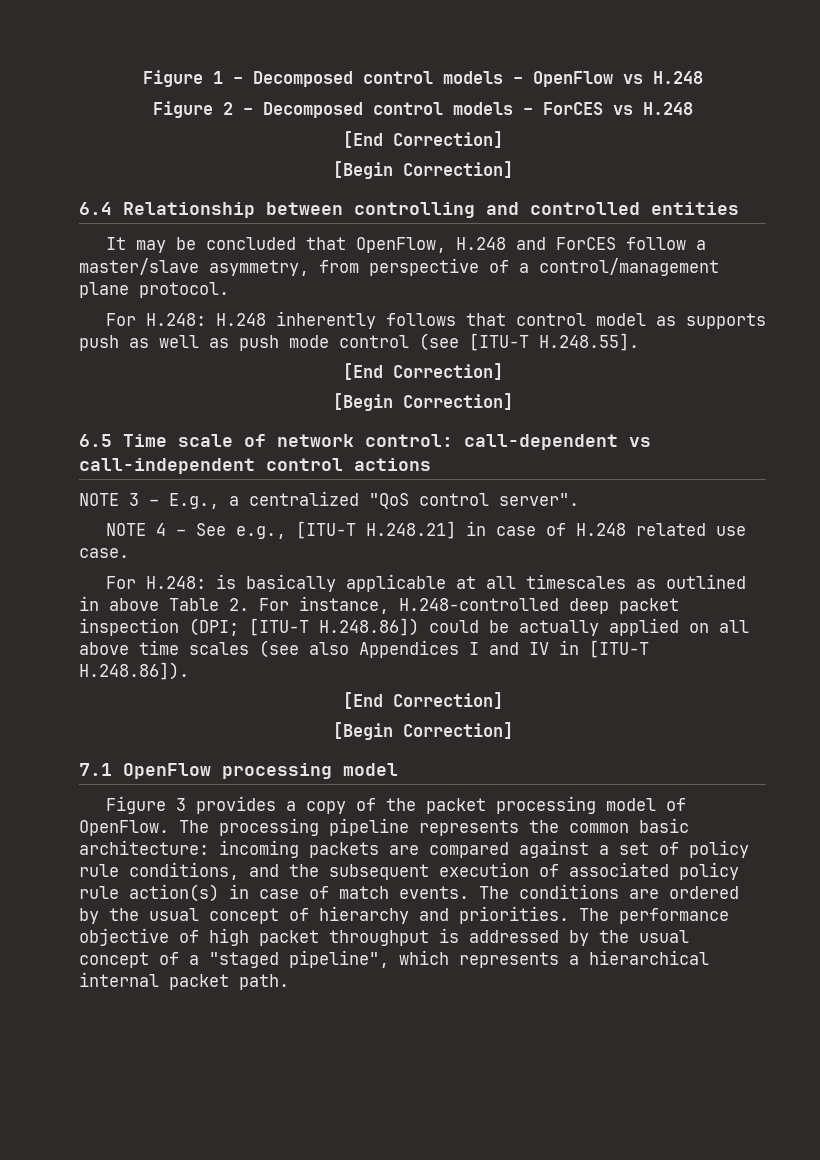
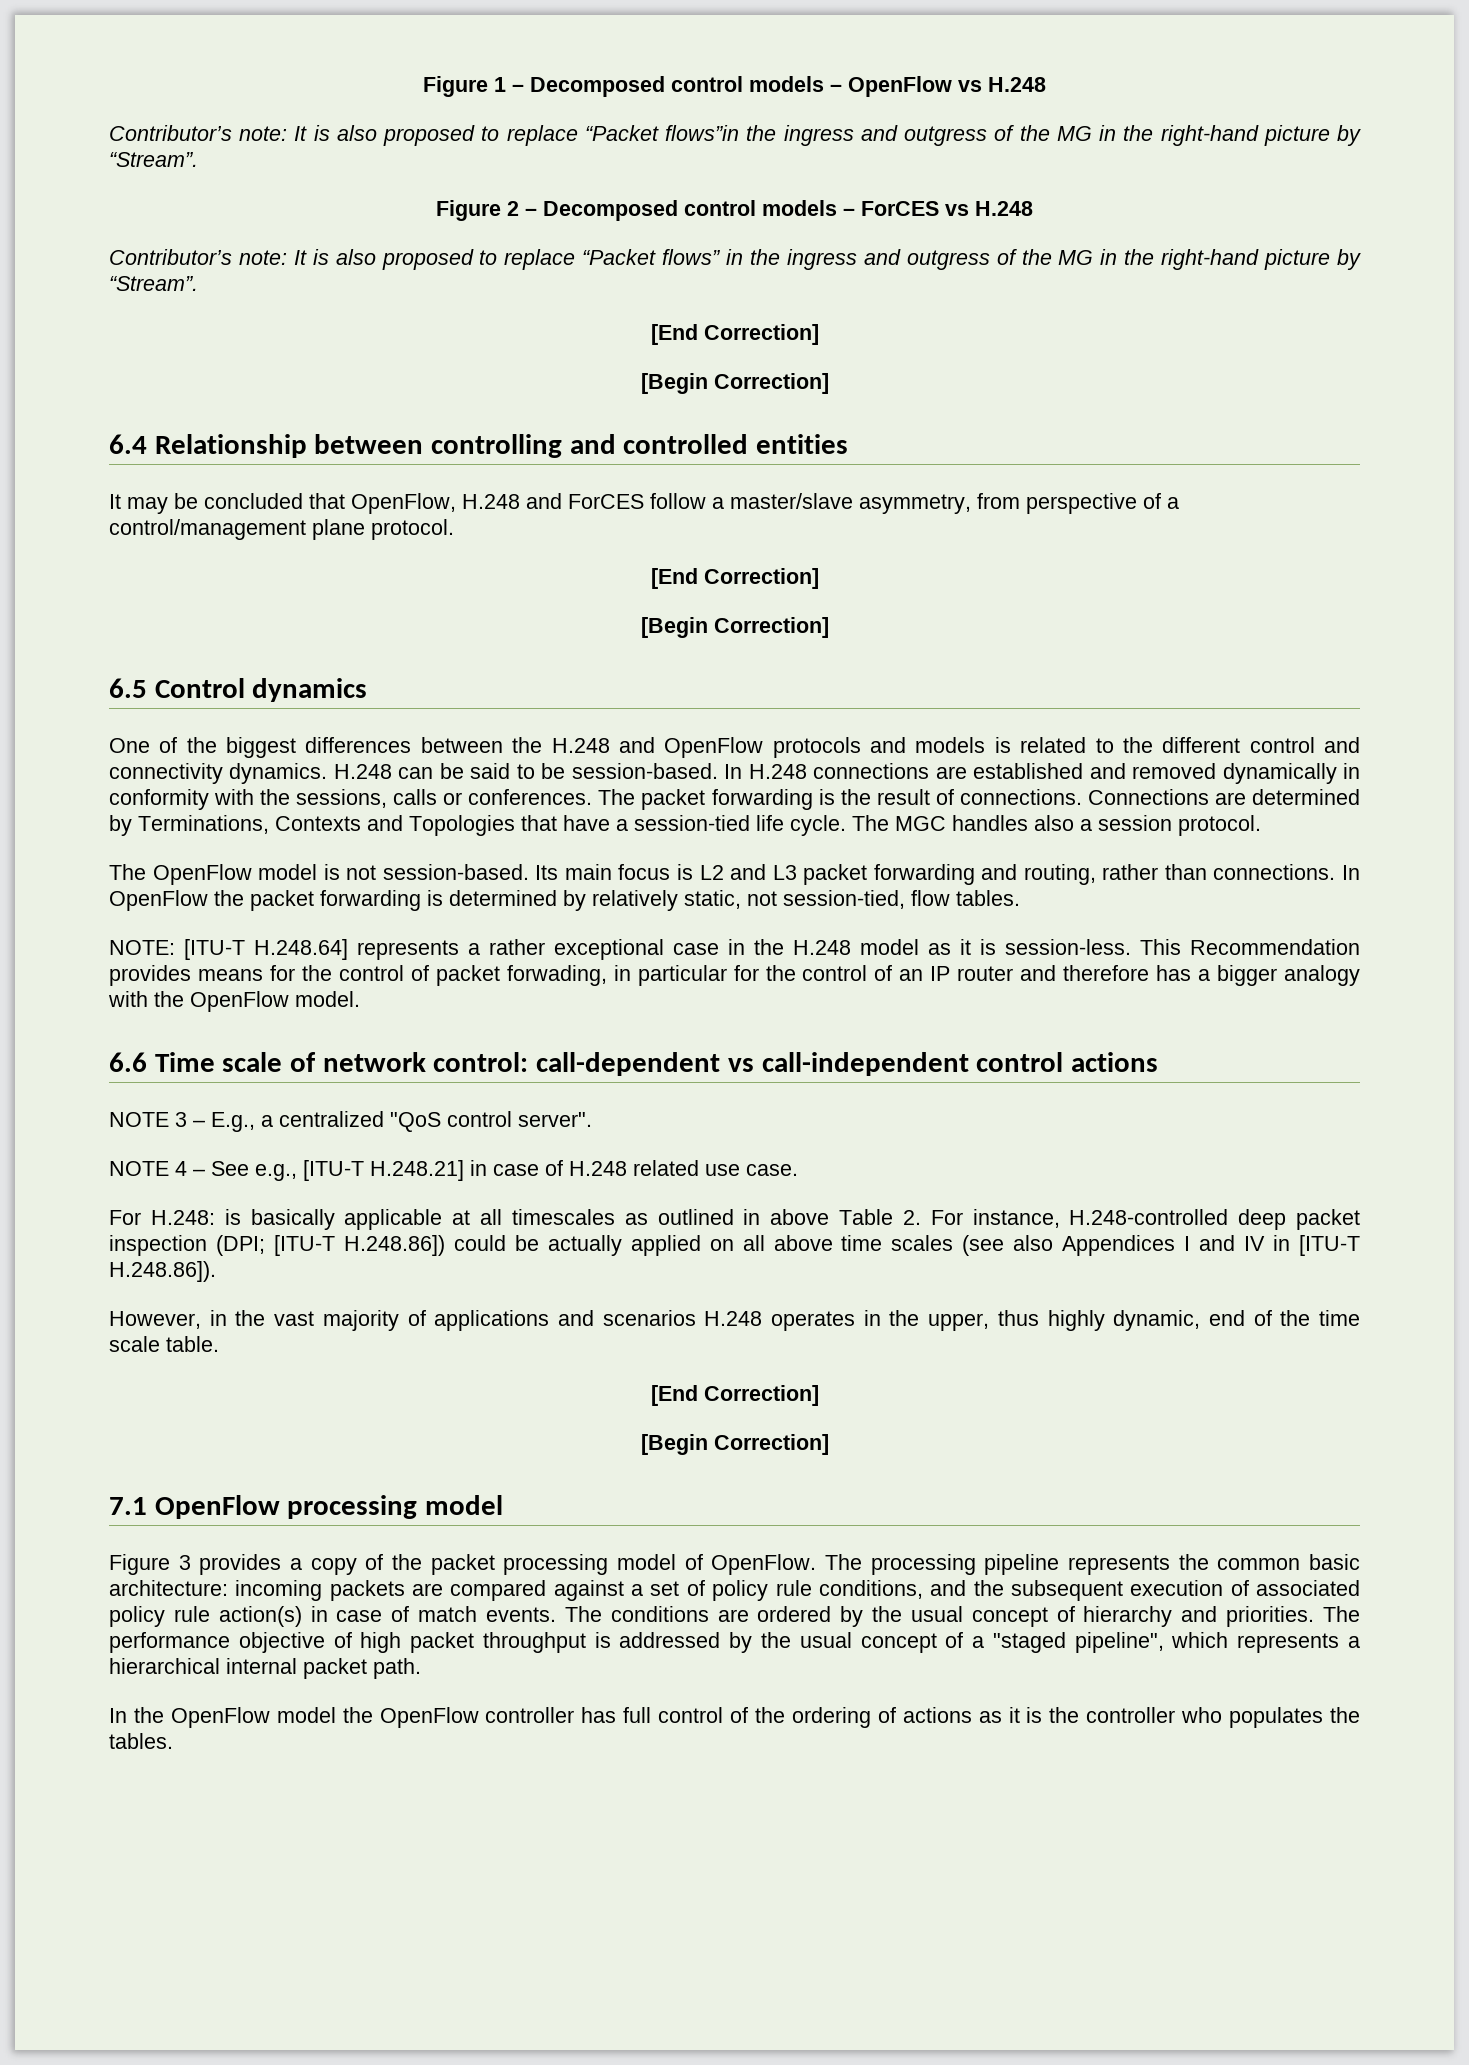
+ Contributor’s note: It is also proposed to replace “Packet flows”in the ingress and outgress of the MG in the right-hand picture by “Stream”.
+ Contributor’s note: It is also proposed to replace “Packet flows” in the ingress and outgress of the MG in the right-hand picture by “Stream”.
- For H.248: H.248 inherently follows that control model as supports push as well as push mode control (see [ITU-T H.248.55].
- 6.5 Time scale of network control: call-dependent vs call-independent control actions
+ 6.5 Control dynamics
+ One of the biggest differences between the H.248 and OpenFlow protocols and models is related to the different control and connectivity dynamics. H.248 can be said to be session-based. In H.248 connections are established and removed dynamically in conformity with the sessions, calls or conferences. The packet forwarding is the result of connections. Connections are determined by Terminations, Contexts and Topologies that have a session-tied life cycle. The MGC handles also a session protocol.
+ The OpenFlow model is not session-based. Its main focus is L2 and L3 packet forwarding and routing, rather than connections. In OpenFlow the packet forwarding is determined by relatively static, not session-tied, flow tables.
+ NOTE: [ITU-T H.248.64] represents a rather exceptional case in the H.248 model as it is session-less. This Recommendation provides means for the control of packet forwading, in particular for the control of an IP router and therefore has a bigger analogy with the OpenFlow model.
+ 6.6 Time scale of network control: call-dependent vs call-independent control actions
+ However, in the vast majority of applications and scenarios H.248 operates in the upper, thus highly dynamic, end of the time scale table.
+ In the OpenFlow model the OpenFlow controller has full control of the ordering of actions as it is the controller who populates the tables.

